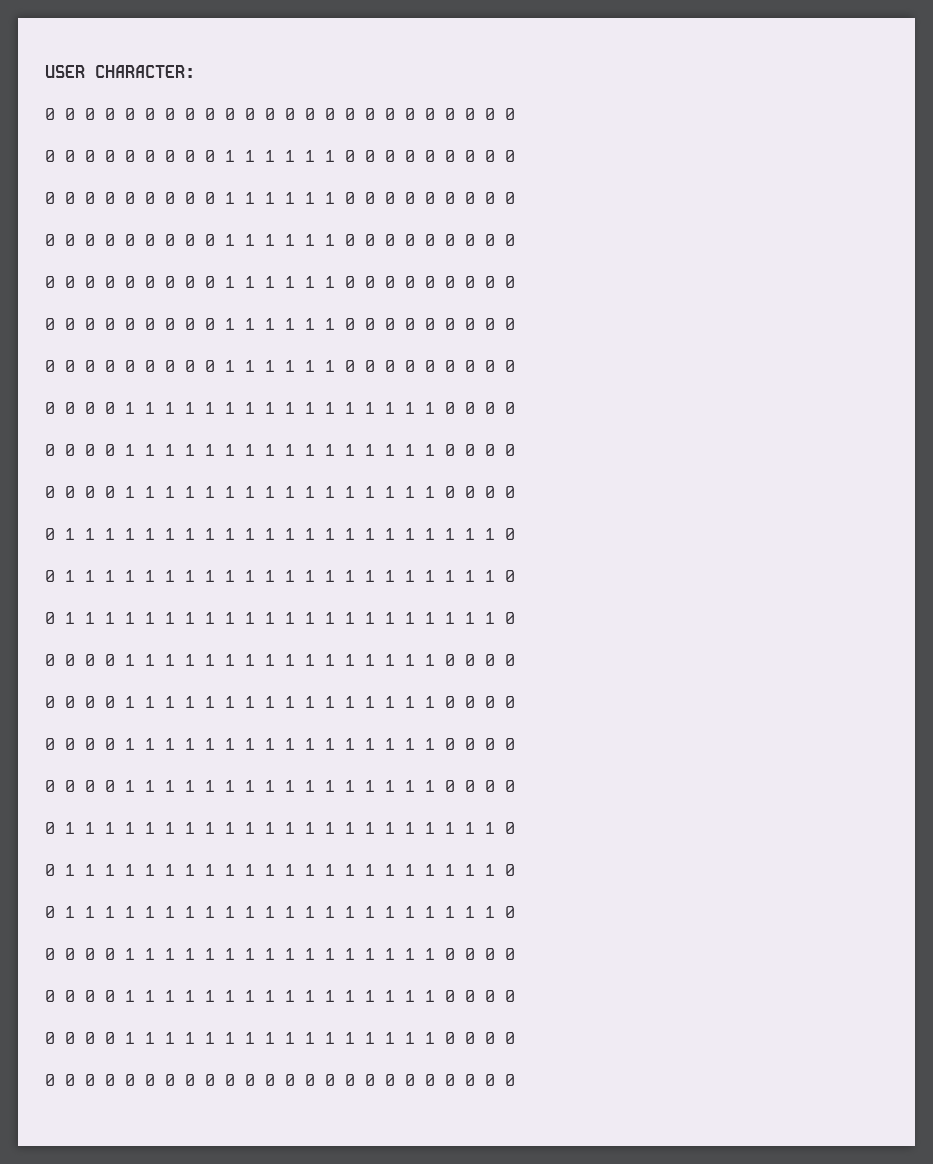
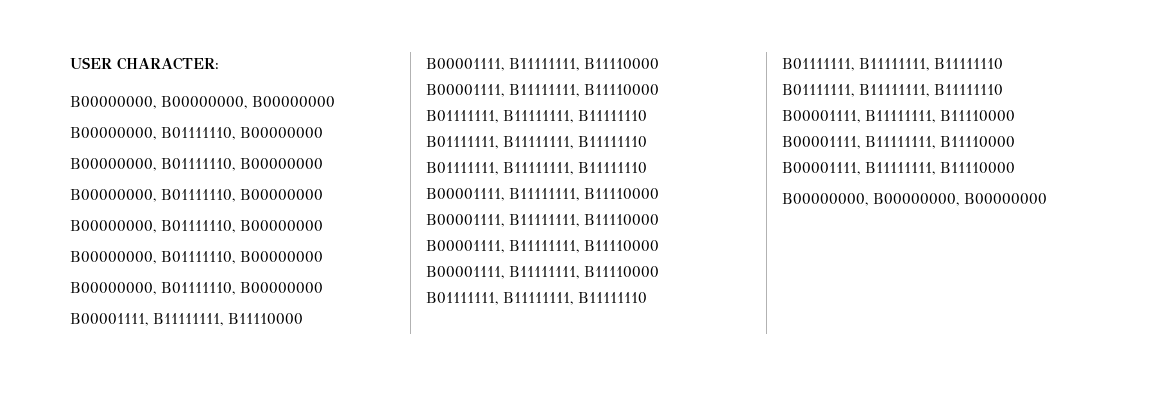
  USER CHARACTER:
- 0 0 0 0 0 0 0 0 0 0 0 0 0 0 0 0 0 0 0 0 0 0 0 0
- 0 0 0 0 0 0 0 0 0 1 1 1 1 1 1 0 0 0 0 0 0 0 0 0
- 0 0 0 0 0 0 0 0 0 1 1 1 1 1 1 0 0 0 0 0 0 0 0 0
- 0 0 0 0 0 0 0 0 0 1 1 1 1 1 1 0 0 0 0 0 0 0 0 0
- 0 0 0 0 0 0 0 0 0 1 1 1 1 1 1 0 0 0 0 0 0 0 0 0
- 0 0 0 0 0 0 0 0 0 1 1 1 1 1 1 0 0 0 0 0 0 0 0 0
- 0 0 0 0 0 0 0 0 0 1 1 1 1 1 1 0 0 0 0 0 0 0 0 0
- 0 0 0 0 1 1 1 1 1 1 1 1 1 1 1 1 1 1 1 1 0 0 0 0
- 0 0 0 0 1 1 1 1 1 1 1 1 1 1 1 1 1 1 1 1 0 0 0 0
- 0 0 0 0 1 1 1 1 1 1 1 1 1 1 1 1 1 1 1 1 0 0 0 0
- 0 1 1 1 1 1 1 1 1 1 1 1 1 1 1 1 1 1 1 1 1 1 1 0
- 0 1 1 1 1 1 1 1 1 1 1 1 1 1 1 1 1 1 1 1 1 1 1 0
- 0 1 1 1 1 1 1 1 1 1 1 1 1 1 1 1 1 1 1 1 1 1 1 0
- 0 0 0 0 1 1 1 1 1 1 1 1 1 1 1 1 1 1 1 1 0 0 0 0
- 0 0 0 0 1 1 1 1 1 1 1 1 1 1 1 1 1 1 1 1 0 0 0 0
- 0 0 0 0 1 1 1 1 1 1 1 1 1 1 1 1 1 1 1 1 0 0 0 0
- 0 0 0 0 1 1 1 1 1 1 1 1 1 1 1 1 1 1 1 1 0 0 0 0
- 0 1 1 1 1 1 1 1 1 1 1 1 1 1 1 1 1 1 1 1 1 1 1 0
- 0 1 1 1 1 1 1 1 1 1 1 1 1 1 1 1 1 1 1 1 1 1 1 0
- 0 1 1 1 1 1 1 1 1 1 1 1 1 1 1 1 1 1 1 1 1 1 1 0
- 0 0 0 0 1 1 1 1 1 1 1 1 1 1 1 1 1 1 1 1 0 0 0 0
- 0 0 0 0 1 1 1 1 1 1 1 1 1 1 1 1 1 1 1 1 0 0 0 0
- 0 0 0 0 1 1 1 1 1 1 1 1 1 1 1 1 1 1 1 1 0 0 0 0
- 0 0 0 0 0 0 0 0 0 0 0 0 0 0 0 0 0 0 0 0 0 0 0 0
+ B00000000, B00000000, B00000000
+ B00000000, B01111110, B00000000
+ B00000000, B01111110, B00000000
+ B00000000, B01111110, B00000000
+ B00000000, B01111110, B00000000
+ B00000000, B01111110, B00000000
+ B00000000, B01111110, B00000000
+ B00001111, B11111111, B11110000
+ B00001111, B11111111, B11110000
+ B00001111, B11111111, B11110000
+ B01111111, B11111111, B11111110
+ B01111111, B11111111, B11111110
+ B01111111, B11111111, B11111110
+ B00001111, B11111111, B11110000
+ B00001111, B11111111, B11110000
+ B00001111, B11111111, B11110000
+ B00001111, B11111111, B11110000
+ B01111111, B11111111, B11111110
+ B01111111, B11111111, B11111110
+ B01111111, B11111111, B11111110
+ B00001111, B11111111, B11110000
+ B00001111, B11111111, B11110000
+ B00001111, B11111111, B11110000
+ B00000000, B00000000, B00000000

